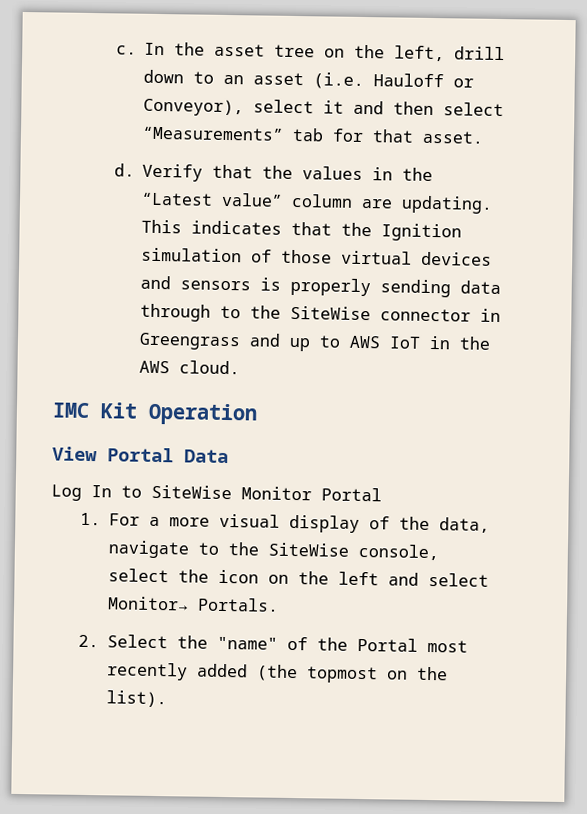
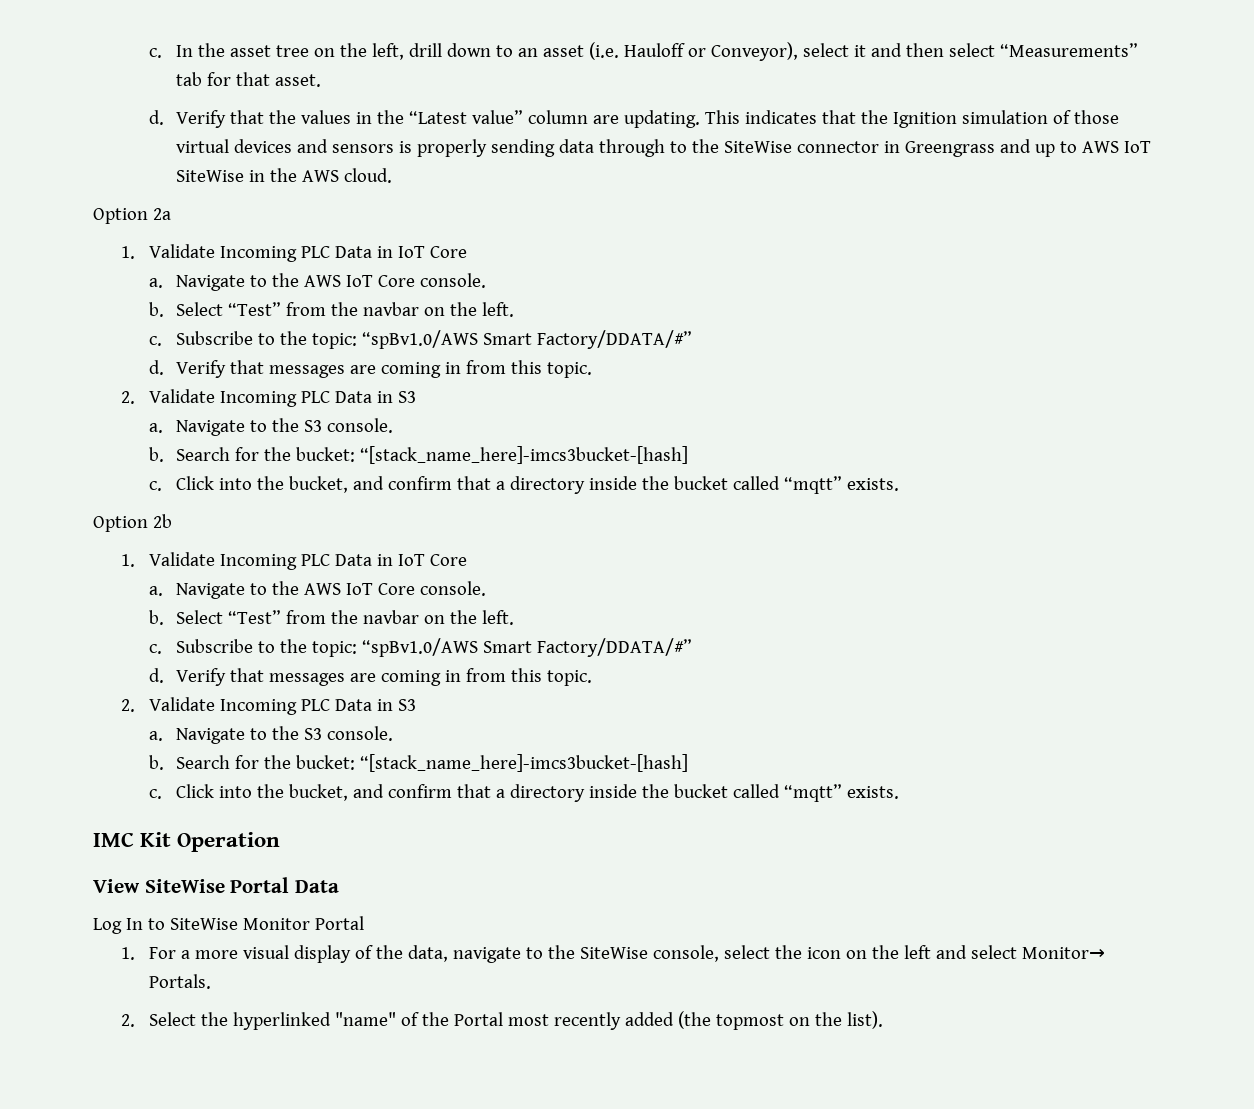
- This indicates that the Ignition simulation of those virtual devices and sensors is properly sending data through to the SiteWise connector in Greengrass and up to AWS IoT in the AWS cloud.
+ This indicates that the Ignition simulation of those virtual devices and sensors is properly sending data through to the SiteWise connector in Greengrass and up to AWS IoT SiteWise in the AWS cloud.
+ Option 2a
+ 1. Validate Incoming PLC Data in IoT Core
+ a. Navigate to the AWS IoT Core console.
+ b. Select “Test” from the navbar on the left.
+ c. Subscribe to the topic: “spBv1.0/AWS Smart Factory/DDATA/#”
+ d. Verify that messages are coming in from this topic.
+ 2. Validate Incoming PLC Data in S3
+ a. Navigate to the S3 console.
+ b. Search for the bucket: “[stack_name_here]-imcs3bucket-[hash]
+ c. Click into the bucket, and confirm that a directory inside the bucket called “mqtt” exists.
+ Option 2b
+ 1. Validate Incoming PLC Data in IoT Core
+ a. Navigate to the AWS IoT Core console.
+ b. Select “Test” from the navbar on the left.
+ c. Subscribe to the topic: “spBv1.0/AWS Smart Factory/DDATA/#”
+ d. Verify that messages are coming in from this topic.
+ 2. Validate Incoming PLC Data in S3
+ a. Navigate to the S3 console.
+ b. Search for the bucket: “[stack_name_here]-imcs3bucket-[hash]
+ c. Click into the bucket, and confirm that a directory inside the bucket called “mqtt” exists.
- View Portal Data
+ View SiteWise Portal Data
- 2. Select the "name" of the Portal most recently added (the topmost on the list).
+ 2. Select the hyperlinked "name" of the Portal most recently added (the topmost on the list).

